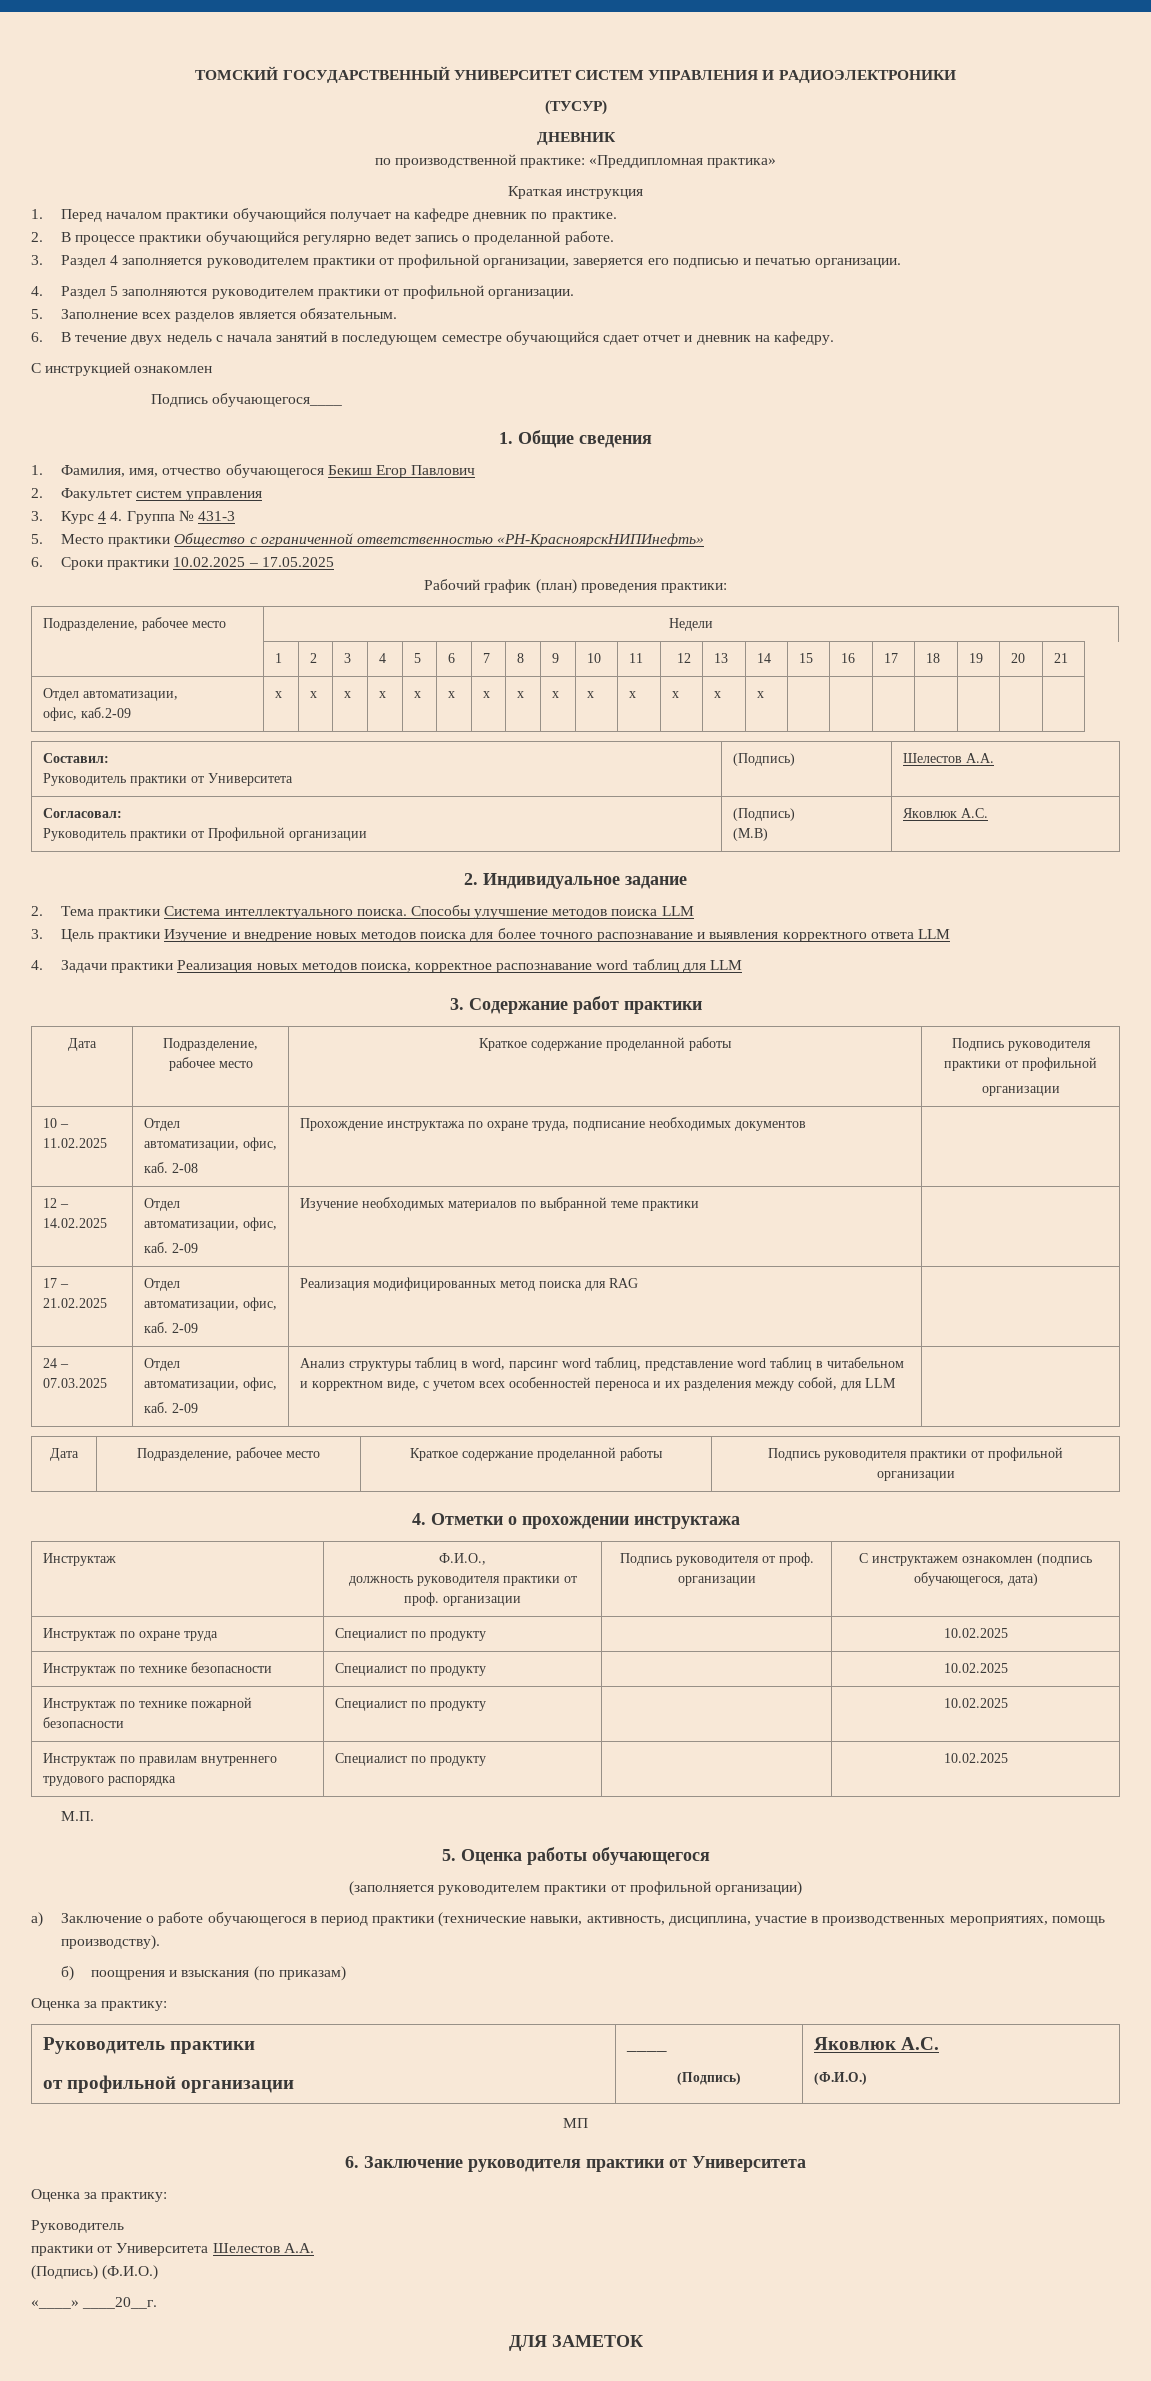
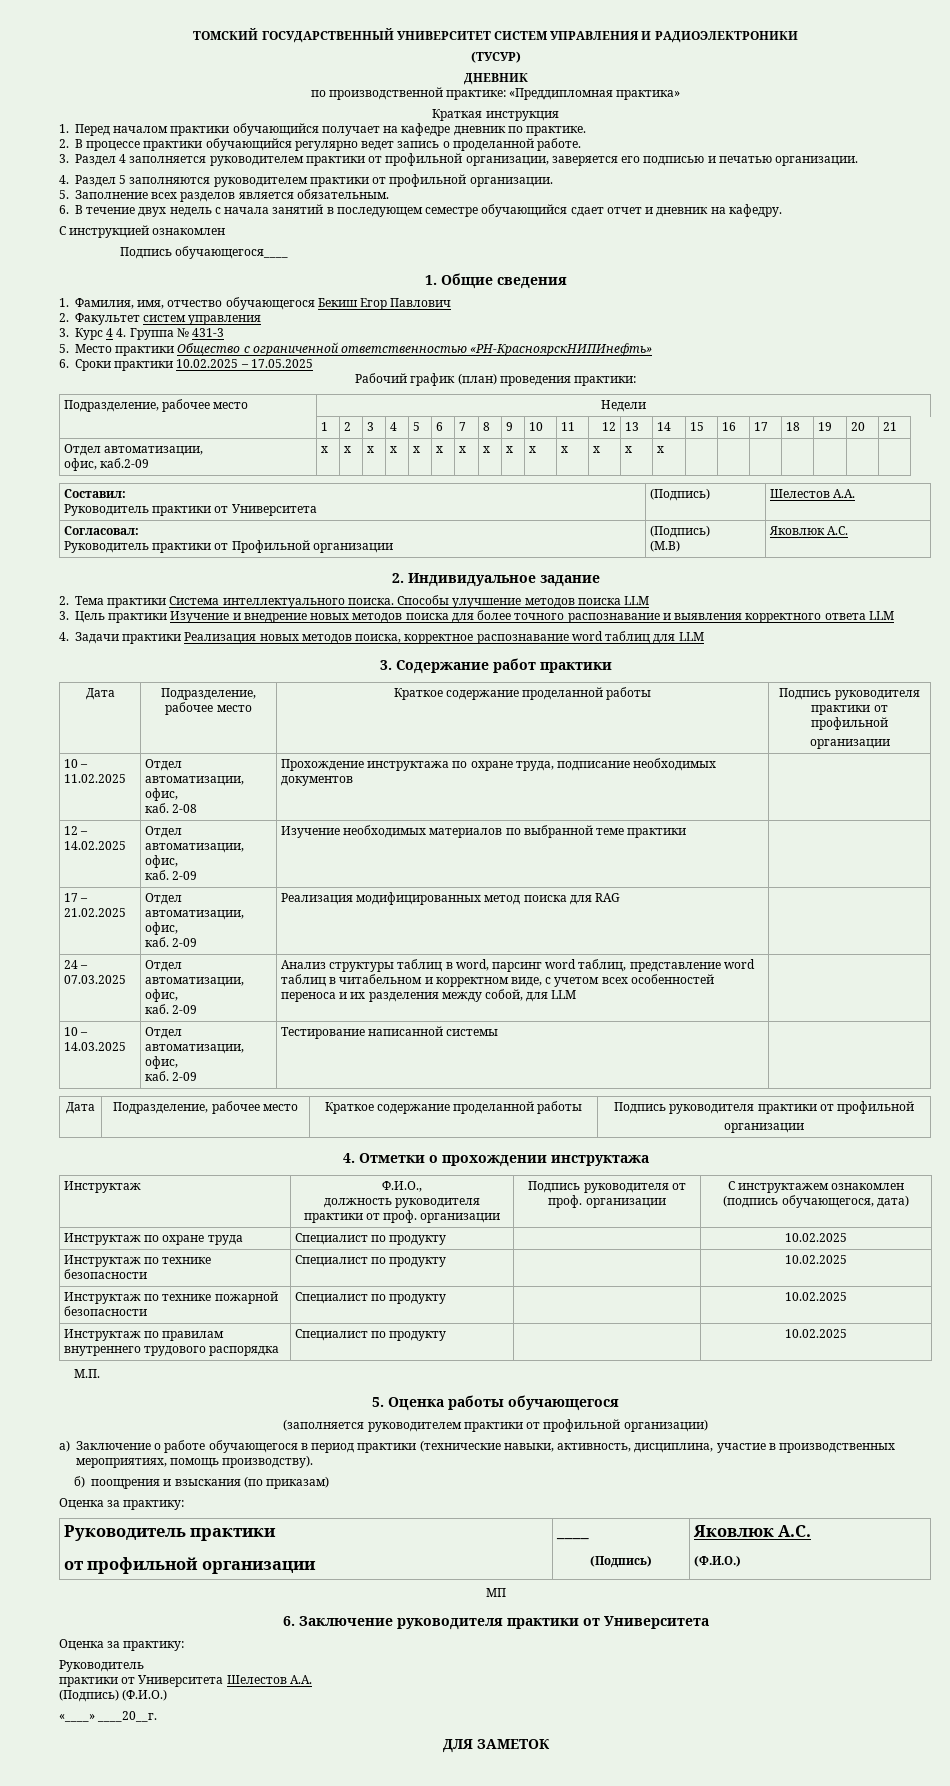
+ 10 – 14.03.2025 | Отдел автоматизации, офис,
+ каб. 2-09 | Тестирование написанной системы |

